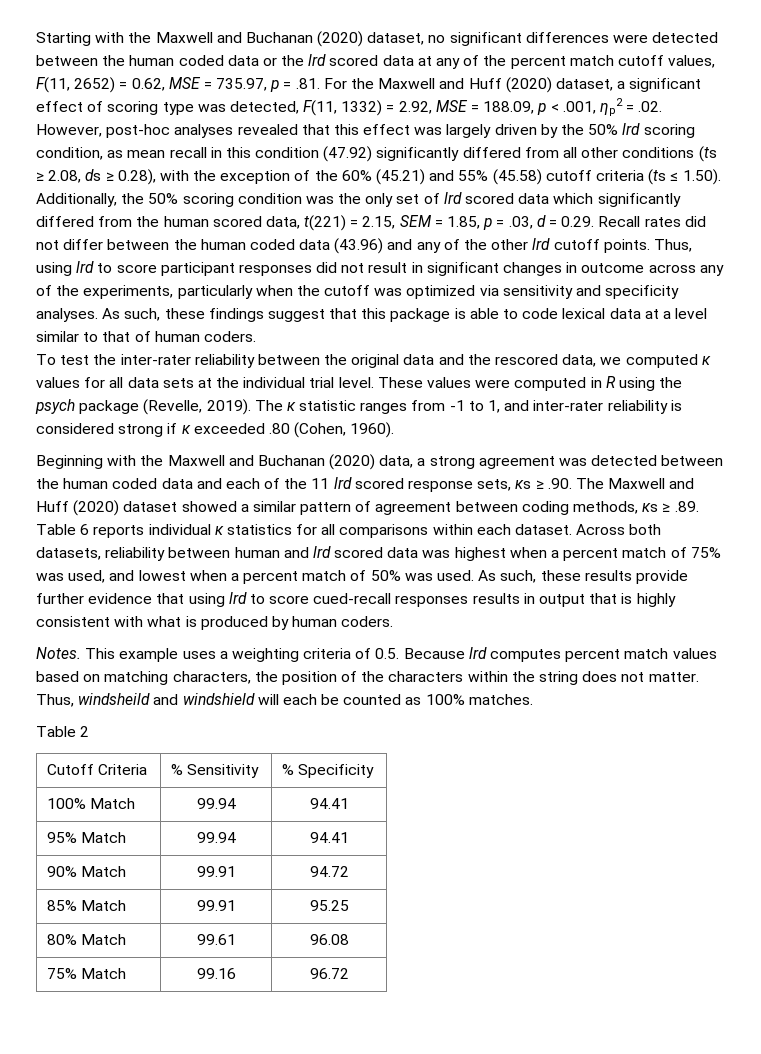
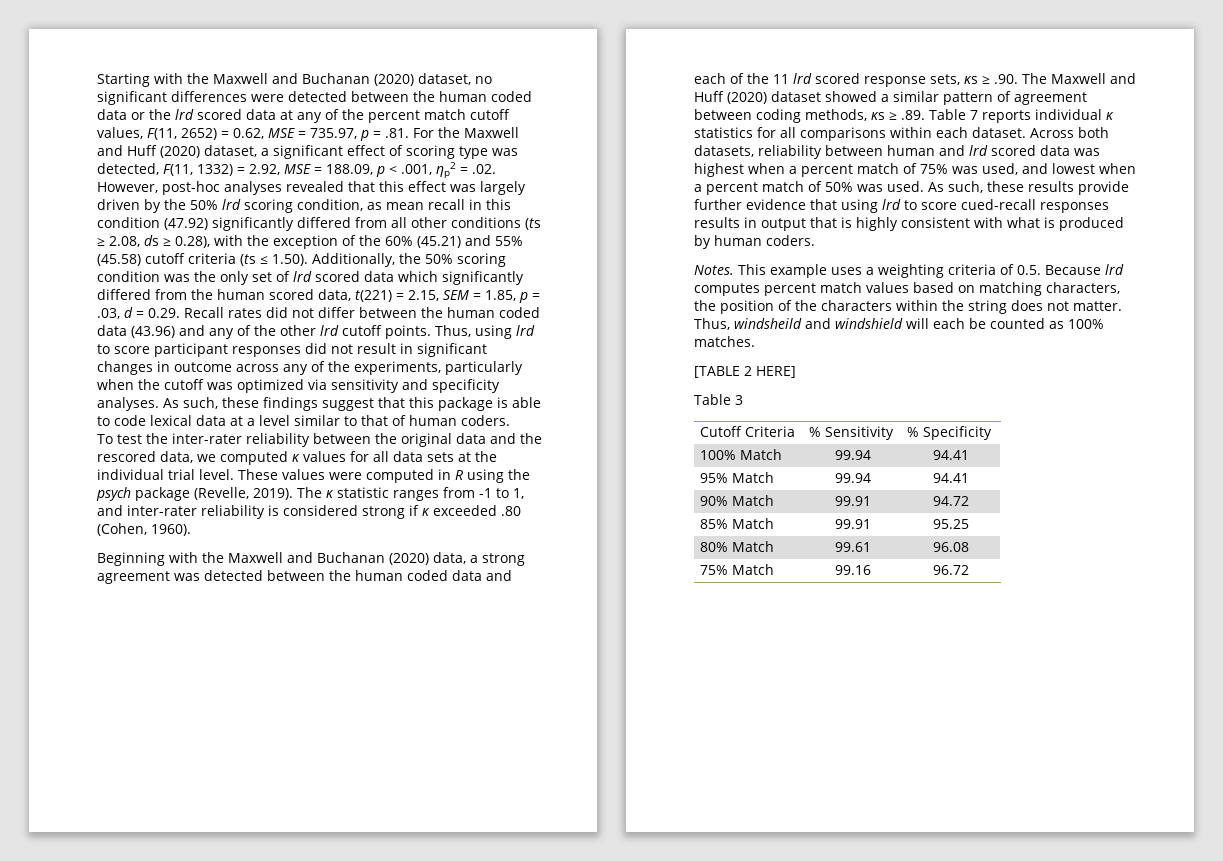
- Beginning with the Maxwell and Buchanan (2020) data, a strong agreement was detected between the human coded data and each of the 11 lrd scored response sets, κs ≥ .90. The Maxwell and Huff (2020) dataset showed a similar pattern of agreement between coding methods, κs ≥ .89. Table 6 reports individual κ statistics for all comparisons within each dataset.
+ Beginning with the Maxwell and Buchanan (2020) data, a strong agreement was detected between the human coded data and each of the 11 lrd scored response sets, κs ≥ .90. The Maxwell and Huff (2020) dataset showed a similar pattern of agreement between coding methods, κs ≥ .89. Table 7 reports individual κ statistics for all comparisons within each dataset.
- Table 2
+ [TABLE 2 HERE]
+ Table 3

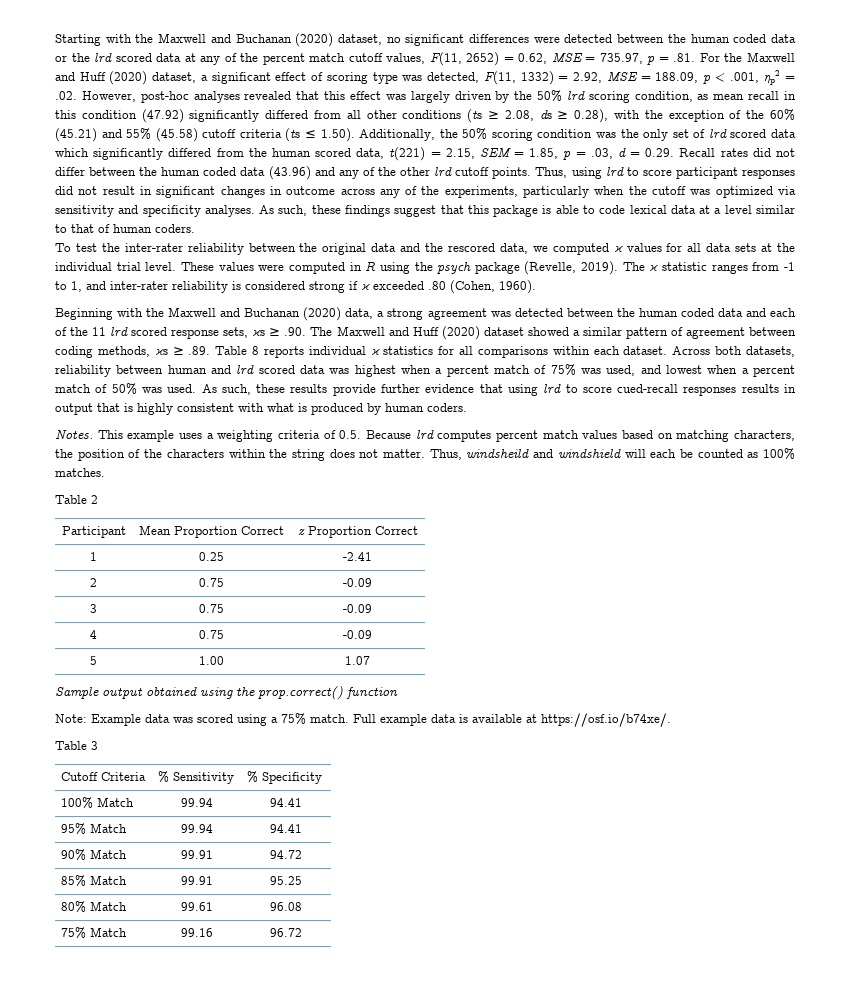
- Beginning with the Maxwell and Buchanan (2020) data, a strong agreement was detected between the human coded data and each of the 11 lrd scored response sets, κs ≥ .90. The Maxwell and Huff (2020) dataset showed a similar pattern of agreement between coding methods, κs ≥ .89. Table 7 reports individual κ statistics for all comparisons within each dataset.
+ Beginning with the Maxwell and Buchanan (2020) data, a strong agreement was detected between the human coded data and each of the 11 lrd scored response sets, κs ≥ .90. The Maxwell and Huff (2020) dataset showed a similar pattern of agreement between coding methods, κs ≥ .89. Table 8 reports individual κ statistics for all comparisons within each dataset.
- [TABLE 2 HERE]
+ Table 2
+ Participant | Mean Proportion Correct | z Proportion Correct
+ 1 | 0.25 | -2.41
+ 2 | 0.75 | -0.09
+ 3 | 0.75 | -0.09
+ 4 | 0.75 | -0.09
+ 5 | 1.00 | 1.07
+ Sample output obtained using the prop.correct() function
+ Note: Example data was scored using a 75% match. Full example data is available at https://osf.io/b74xe/.

